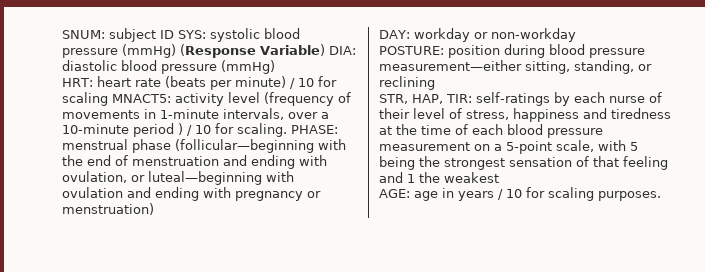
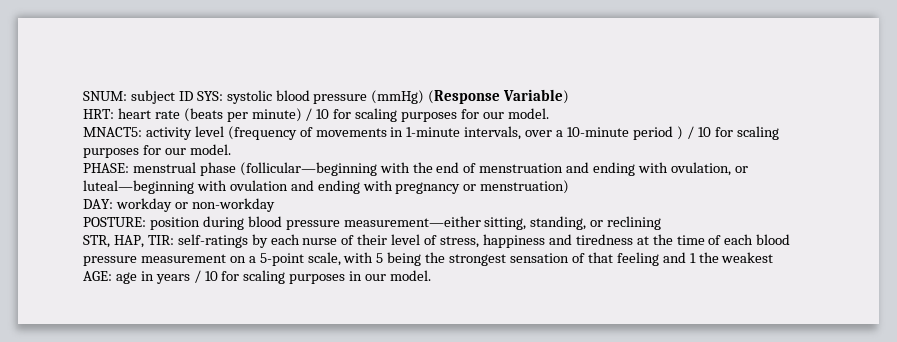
- SNUM: subject ID SYS: systolic blood pressure (mmHg) (Response Variable) DIA: diastolic blood pressure (mmHg)
+ SNUM: subject ID SYS: systolic blood pressure (mmHg) (Response Variable)
- HRT: heart rate (beats per minute) / 10 for scaling MNACT5: activity level (frequency of movements in 1-minute intervals, over a 10-minute period ) / 10 for scaling. PHASE: menstrual phase (follicular—beginning with the end of menstruation and ending with ovulation, or luteal—beginning with ovulation and ending with pregnancy or menstruation)
+ HRT: heart rate (beats per minute) / 10 for scaling purposes for our model.
+ MNACT5: activity level (frequency of movements in 1-minute intervals, over a 10-minute period ) / 10 for scaling purposes for our model.
+ PHASE: menstrual phase (follicular—beginning with the end of menstruation and ending with ovulation, or luteal—beginning with ovulation and ending with pregnancy or menstruation)
- AGE: age in years / 10 for scaling purposes.
+ AGE: age in years / 10 for scaling purposes in our model.

